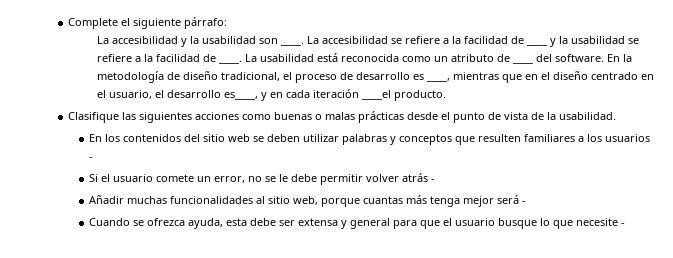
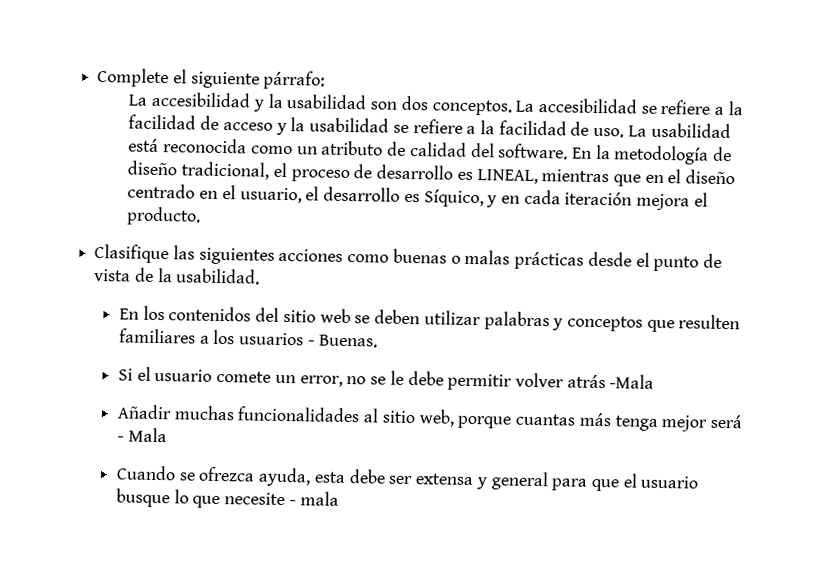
- La accesibilidad y la usabilidad son ____.
+ La accesibilidad y la usabilidad son dos conceptos.
- La accesibilidad se refiere a la facilidad de ____ y la usabilidad se refiere a la facilidad de ____.
+ La accesibilidad se refiere a la facilidad de acceso y la usabilidad se refiere a la facilidad de uso.
- La usabilidad está reconocida como un atributo de ____ del software.
+ La usabilidad está reconocida como un atributo de calidad del software.
- En la metodología de diseño tradicional, el proceso de desarrollo es ____, mientras que en el diseño centrado en el usuario, el desarrollo es____, y en cada iteración ____el producto.
+ En la metodología de diseño tradicional, el proceso de desarrollo es LINEAL, mientras que en el diseño centrado en el usuario, el desarrollo es Síquico, y en cada iteración mejora el producto.
- En los contenidos del sitio web se deben utilizar palabras y conceptos que resulten familiares a los usuarios -
+ En los contenidos del sitio web se deben utilizar palabras y conceptos que resulten familiares a los usuarios - Buenas.
- Si el usuario comete un error, no se le debe permitir volver atrás -
+ Si el usuario comete un error, no se le debe permitir volver atrás -Mala
- Añadir muchas funcionalidades al sitio web, porque cuantas más tenga mejor será -
+ Añadir muchas funcionalidades al sitio web, porque cuantas más tenga mejor será - Mala
- Cuando se ofrezca ayuda, esta debe ser extensa y general para que el usuario busque lo que necesite -
+ Cuando se ofrezca ayuda, esta debe ser extensa y general para que el usuario busque lo que necesite - mala

